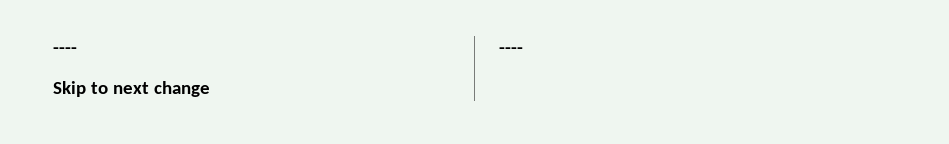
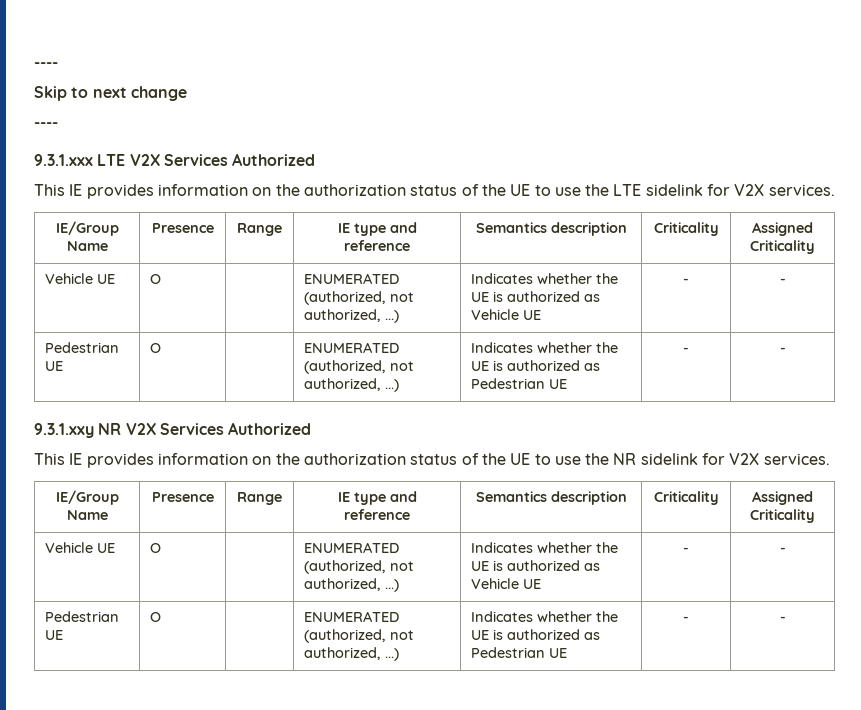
+ 9.3.1.xxx LTE V2X Services Authorized
+ This IE provides information on the authorization status of the UE to use the LTE sidelink for V2X services.
+ IE/Group Name | Presence | Range | IE type and reference | Semantics description | Criticality | Assigned Criticality
+ Vehicle UE | O | | ENUMERATED (authorized, not authorized, ...) | Indicates whether the UE is authorized as Vehicle UE | - | -
+ Pedestrian UE | O | | ENUMERATED (authorized, not authorized, ...) | Indicates whether the UE is authorized as Pedestrian UE | - | -
+ 9.3.1.xxy NR V2X Services Authorized
+ This IE provides information on the authorization status of the UE to use the NR sidelink for V2X services.
+ IE/Group Name | Presence | Range | IE type and reference | Semantics description | Criticality | Assigned Criticality
+ Vehicle UE | O | | ENUMERATED (authorized, not authorized, ...) | Indicates whether the UE is authorized as Vehicle UE | - | -
+ Pedestrian UE | O | | ENUMERATED (authorized, not authorized, ...) | Indicates whether the UE is authorized as Pedestrian UE | - | -

